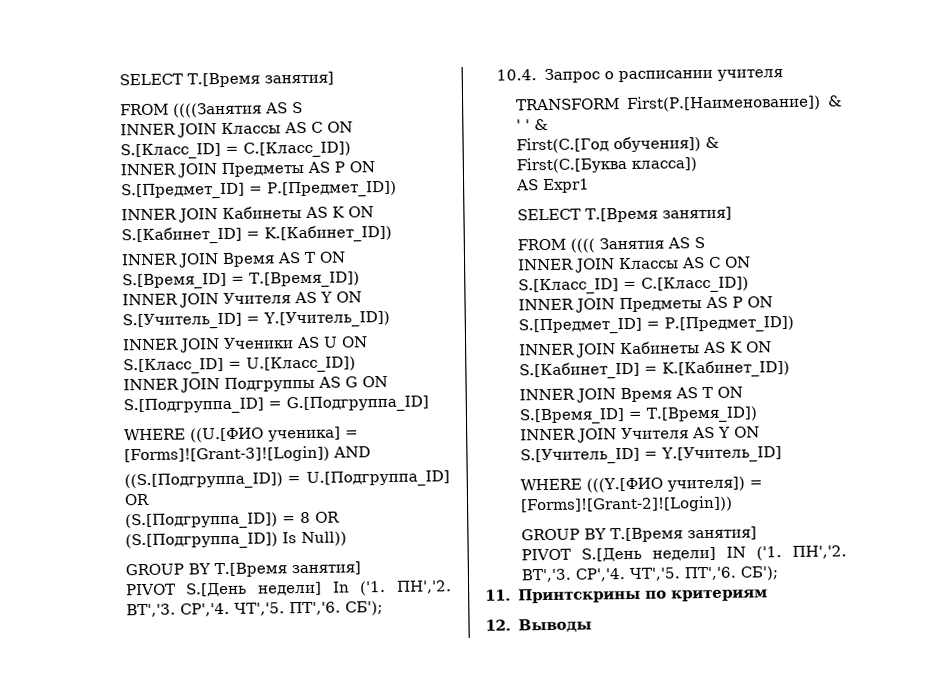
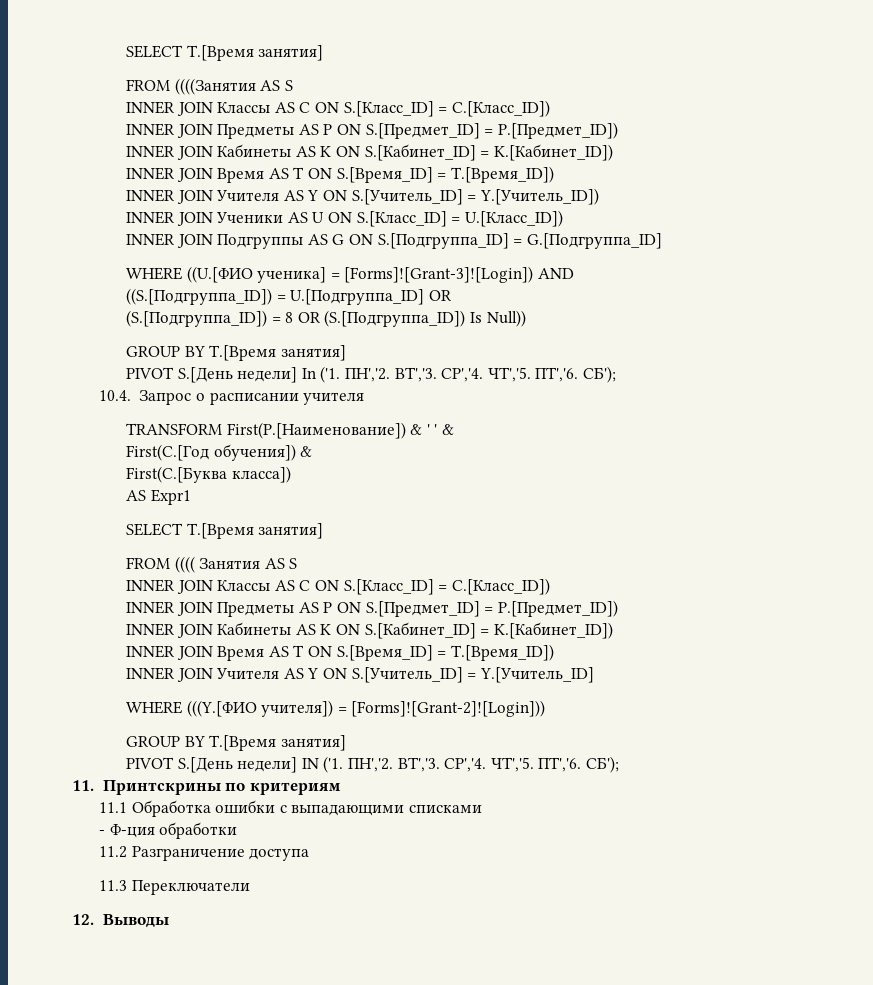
+ 11.1 Обработка ошибки с выпадающими списками
+ - Ф-ция обработки
+ 11.2 Разграничение доступа
+ 11.3 Переключатели

